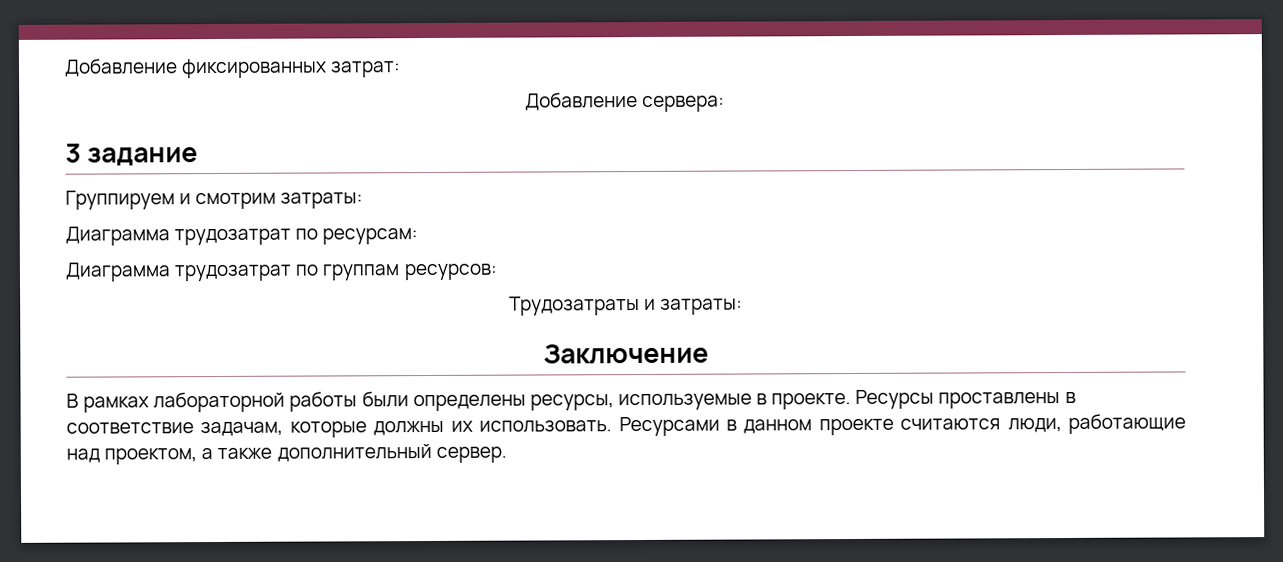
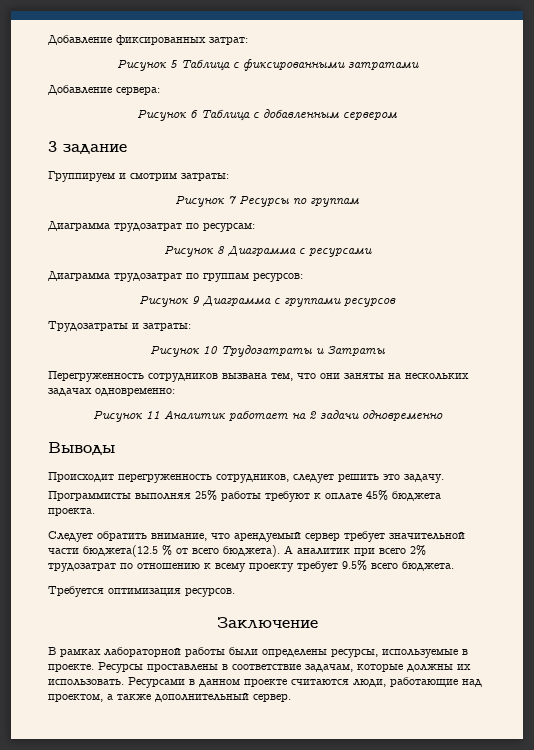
+ Рисунок 5 Таблица с фиксированными затратами
  Добавление сервера:
+ Рисунок 6 Таблица с добавленным сервером
+ Рисунок 7 Ресурсы по группам
+ Рисунок 8 Диаграмма с ресурсами
+ Рисунок 9 Диаграмма с группами ресурсов
  Трудозатраты и затраты:
+ Рисунок 10 Трудозатраты и Затраты
+ Перегруженность сотрудников вызвана тем, что они заняты на нескольких задачах одновременно:
+ Рисунок 11 Аналитик работает на 2 задачи одновременно
+ Выводы
+ Происходит перегруженность сотрудников, следует решить это задачу.
+ Программисты выполняя 25% работы требуют к оплате 45% бюджета проекта.
+ Следует обратить внимание, что арендуемый сервер требует значительной части бюджета(12.5 % от всего бюджета). А аналитик при всего 2% трудозатрат по отношению к всему проекту требует 9.5% всего бюджета.
+ Требуется оптимизация ресурсов.

